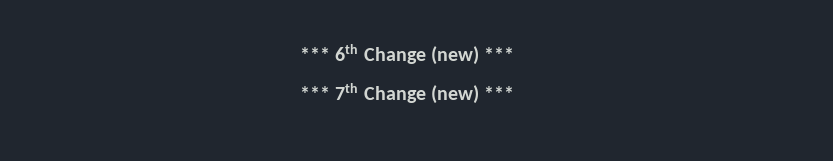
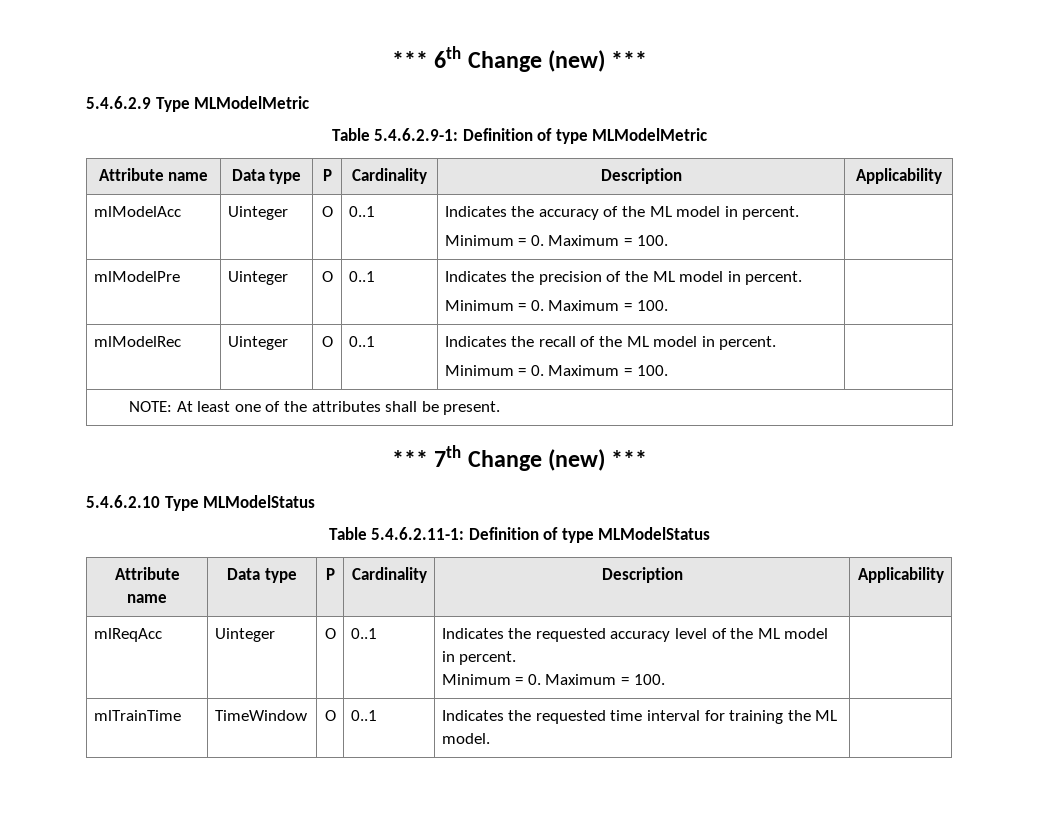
+ 5.4.6.2.9 Type MLModelMetric
+ Table 5.4.6.2.9-1: Definition of type MLModelMetric
+ Attribute name | Data type | P | Cardinality | Description | Applicability
+ mlModelAcc | Uinteger | O | 0..1 | Indicates the accuracy of the ML model in percent.
+ Minimum = 0. Maximum = 100. |
+ mlModelPre | Uinteger | O | 0..1 | Indicates the precision of the ML model in percent.
+ Minimum = 0. Maximum = 100. |
+ mlModelRec | Uinteger | O | 0..1 | Indicates the recall of the ML model in percent.
+ Minimum = 0. Maximum = 100. |
+ NOTE: At least one of the attributes shall be present.
+ 5.4.6.2.10 Type MLModelStatus
+ Table 5.4.6.2.11-1: Definition of type MLModelStatus
+ Attribute name | Data type | P | Cardinality | Description | Applicability
+ mlReqAcc | Uinteger | O | 0..1 | Indicates the requested accuracy level of the ML model in percent.
+ Minimum = 0. Maximum = 100. |
+ mlTrainTime | TimeWindow | O | 0..1 | Indicates the requested time interval for training the ML model. |

